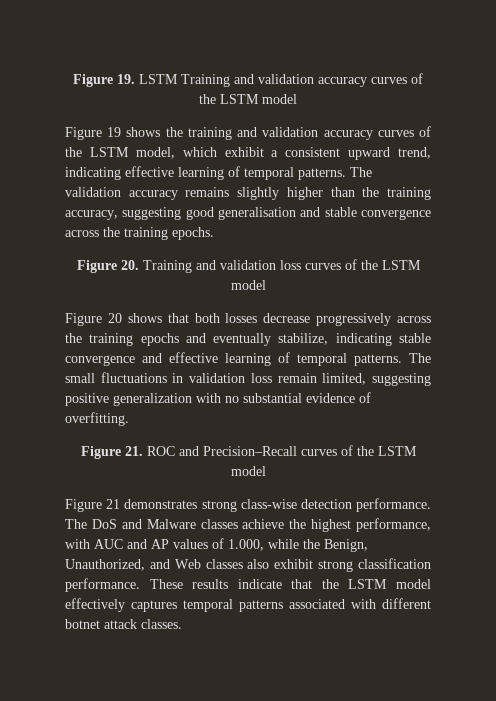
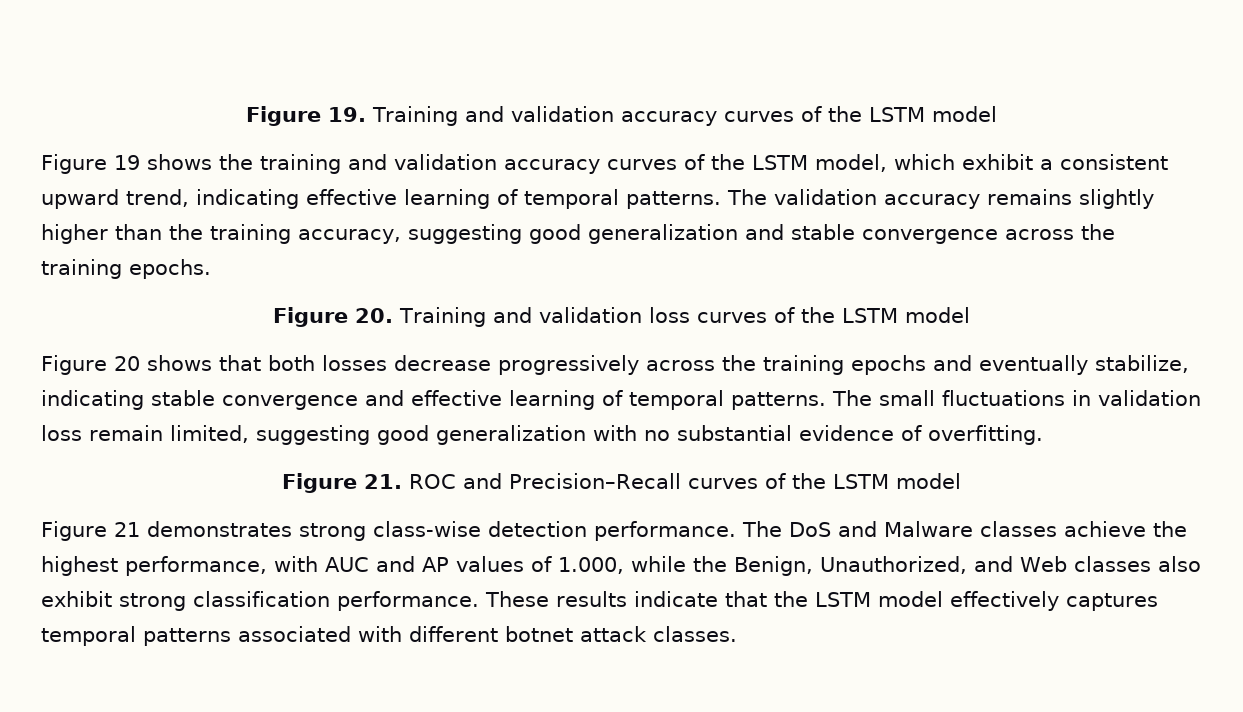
- Figure 19. LSTM Training and validation accuracy curves of the LSTM model
+ Figure 19. Training and validation accuracy curves of the LSTM model
- The validation accuracy remains slightly higher than the training accuracy, suggesting good generalisation and stable convergence across the training epochs.
+ The validation accuracy remains slightly higher than the training accuracy, suggesting good generalization and stable convergence across the training epochs.
- The small fluctuations in validation loss remain limited, suggesting positive generalization with no substantial evidence of overfitting.
+ The small fluctuations in validation loss remain limited, suggesting good generalization with no substantial evidence of overfitting.

